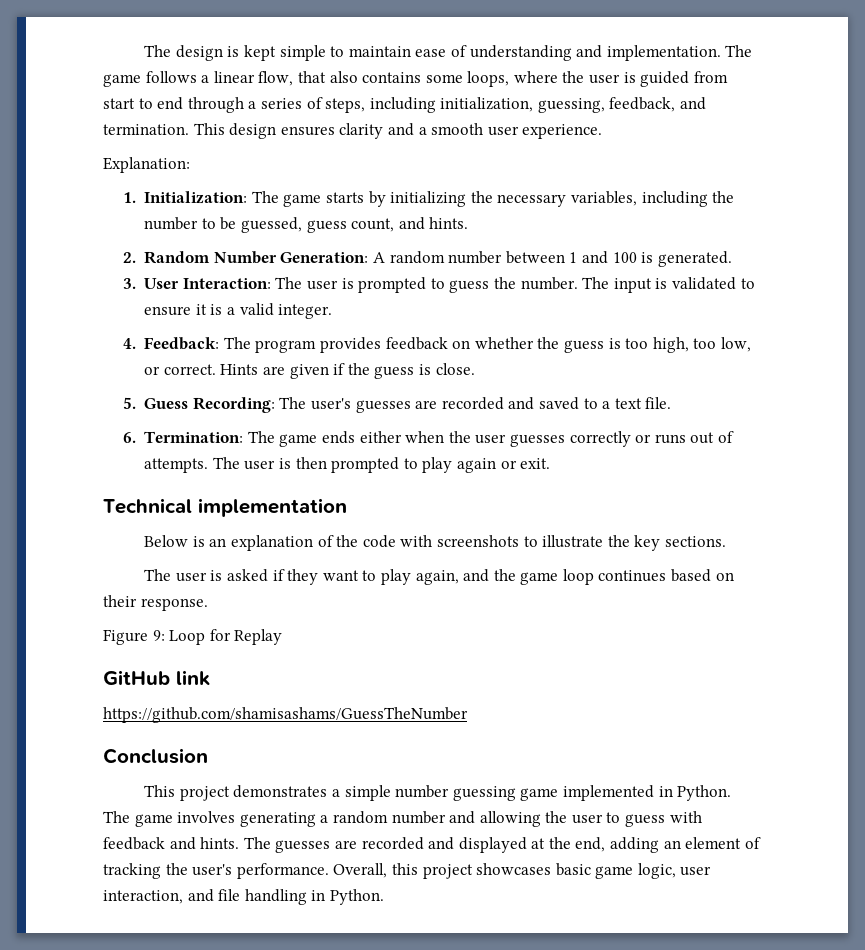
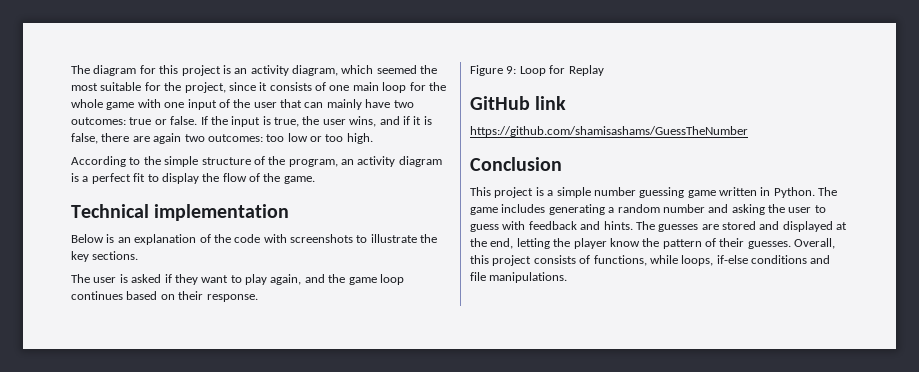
- The design is kept simple to maintain ease of understanding and implementation. The game follows a linear flow, that also contains some loops, where the user is guided from start to end through a series of steps, including initialization, guessing, feedback, and termination. This design ensures clarity and a smooth user experience.
- Explanation:
- 1. Initialization: The game starts by initializing the necessary variables, including the number to be guessed, guess count, and hints.
- 2. Random Number Generation: A random number between 1 and 100 is generated.
- 3. User Interaction: The user is prompted to guess the number. The input is validated to ensure it is a valid integer.
- 4. Feedback: The program provides feedback on whether the guess is too high, too low, or correct. Hints are given if the guess is close.
- 5. Guess Recording: The user's guesses are recorded and saved to a text file.
- 6. Termination: The game ends either when the user guesses correctly or runs out of attempts. The user is then prompted to play again or exit.
+ The diagram for this project is an activity diagram, which seemed the most suitable for the project, since it consists of one main loop for the whole game with one input of the user that can mainly have two outcomes: true or false. If the input is true, the user wins, and if it is false, there are again two outcomes: too low or too high.
+ According to the simple structure of the program, an activity diagram is a perfect fit to display the flow of the game.
- This project demonstrates a simple number guessing game implemented in Python.
+ This project is a simple number guessing game written in Python.
- The game involves generating a random number and allowing the user to guess with feedback and hints.
+ The game includes generating a random number and asking the user to guess with feedback and hints.
- The guesses are recorded and displayed at the end, adding an element of tracking the user's performance. Overall, this project showcases basic game logic, user interaction, and file handling in Python.
+ The guesses are stored and displayed at the end, letting the player know the pattern of their guesses. Overall, this project consists of functions, while loops, if-else conditions and file manipulations.

